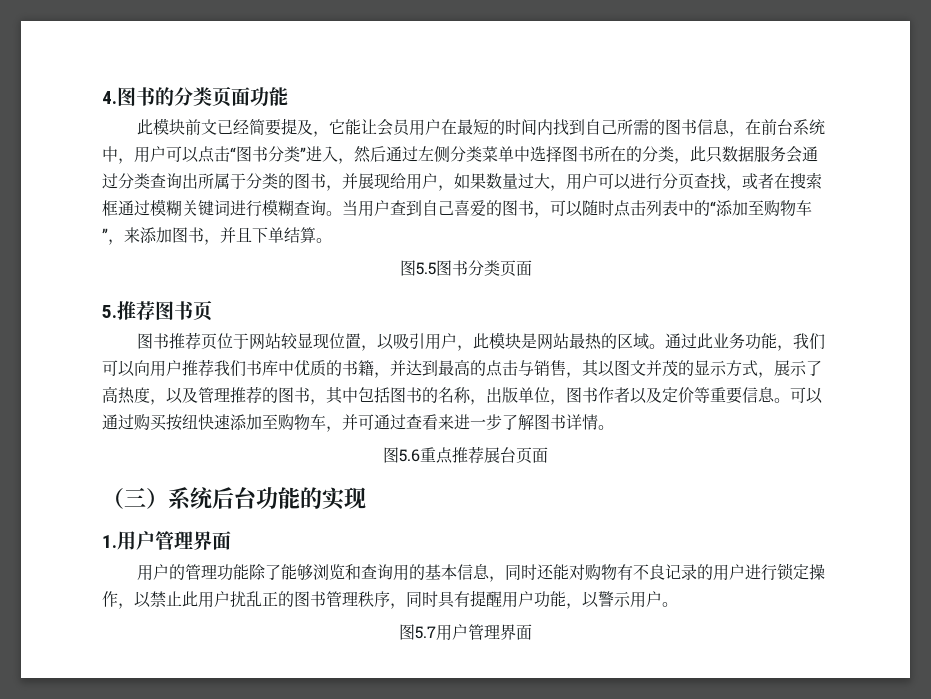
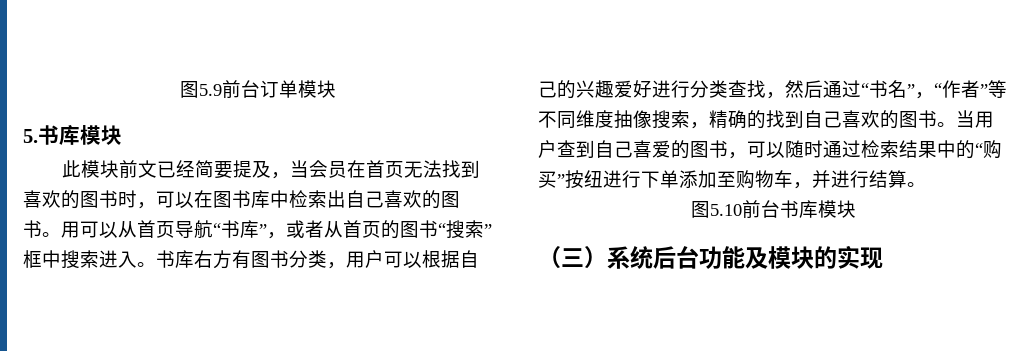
- 4.图书的分类页面功能
+ 图5.9前台订单模块
+ 5.书库模块
- 此模块前文已经简要提及，它能让会员用户在最短的时间内找到自己所需的图书信息，在前台系统中，用户可以点击“图书分类”进入，然后通过左侧分类菜单中选择图书所在的分类，此只数据服务会通过分类查询出所属于分类的图书，并展现给用户，如果数量过大，用户可以进行分页查找，或者在搜索框通过模糊关键词进行模糊查询。
+ 此模块前文已经简要提及，当会员在首页无法找到喜欢的图书时，可以在图书库中检索出自己喜欢的图书。用可以从首页导航“书库”，或者从首页的图书“搜索”框中搜索进入。书库右方有图书分类，用户可以根据自己的兴趣爱好进行分类查找，然后通过“书名”，“作者”等不同维度抽像搜索，精确的找到自己喜欢的图书。
- 当用户查到自己喜爱的图书，可以随时点击列表中的“添加至购物车”，来添加图书，并且下单结算。
- 图5.5图书分类页面
- 5.推荐图书页
- 图书推荐页位于网站较显现位置，以吸引用户，此模块是网站最热的区域。通过此业务功能，我们可以向用户推荐我们书库中优质的书籍，并达到最高的点击与销售，其以图文并茂的显示方式，展示了高热度，以及管理推荐的图书，其中包括图书的名称，出版单位，图书作者以及定价等重要信息。可以通过购买按纽快速添加至购物车，并可通过查看来进一步了解图书详情。
- 图5.6重点推荐展台页面
+ 当用户查到自己喜爱的图书，可以随时通过检索结果中的“购买”按纽进行下单添加至购物车，并进行结算。
+ 图5.10前台书库模块
- （三）系统后台功能的实现
+ （三）系统后台功能及模块的实现
- 1.用户管理界面
- 用户的管理功能除了能够浏览和查询用的基本信息，同时还能对购物有不良记录的用户进行锁定操作，以禁止此用户扰乱正的图书管理秩序，同时具有提醒用户功能，以警示用户。
- 图5.7用户管理界面

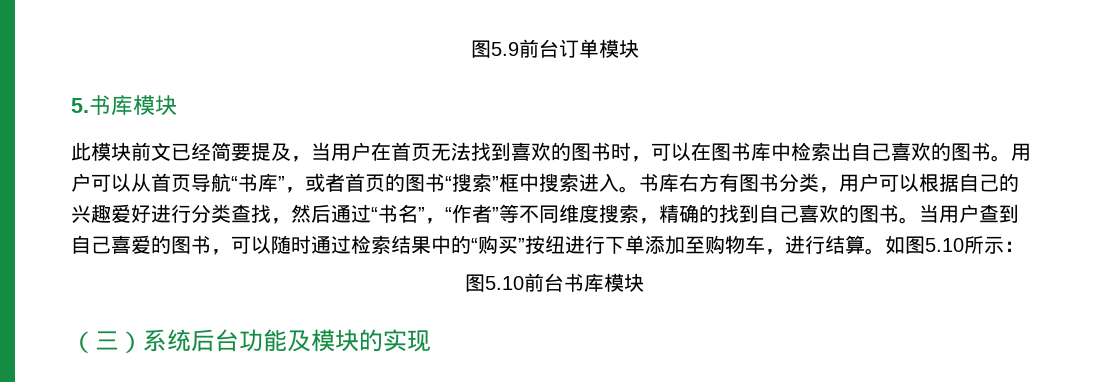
- 此模块前文已经简要提及，当会员在首页无法找到喜欢的图书时，可以在图书库中检索出自己喜欢的图书。
+ 此模块前文已经简要提及，当用户在首页无法找到喜欢的图书时，可以在图书库中检索出自己喜欢的图书。
- 用可以从首页导航“书库”，或者从首页的图书“搜索”框中搜索进入。
+ 用户可以从首页导航“书库”，或者首页的图书“搜索”框中搜索进入。
- 书库右方有图书分类，用户可以根据自己的兴趣爱好进行分类查找，然后通过“书名”，“作者”等不同维度抽像搜索，精确的找到自己喜欢的图书。
+ 书库右方有图书分类，用户可以根据自己的兴趣爱好进行分类查找，然后通过“书名”，“作者”等不同维度搜索，精确的找到自己喜欢的图书。
- 当用户查到自己喜爱的图书，可以随时通过检索结果中的“购买”按纽进行下单添加至购物车，并进行结算。
+ 当用户查到自己喜爱的图书，可以随时通过检索结果中的“购买”按纽进行下单添加至购物车，进行结算。如图5.10所示：

